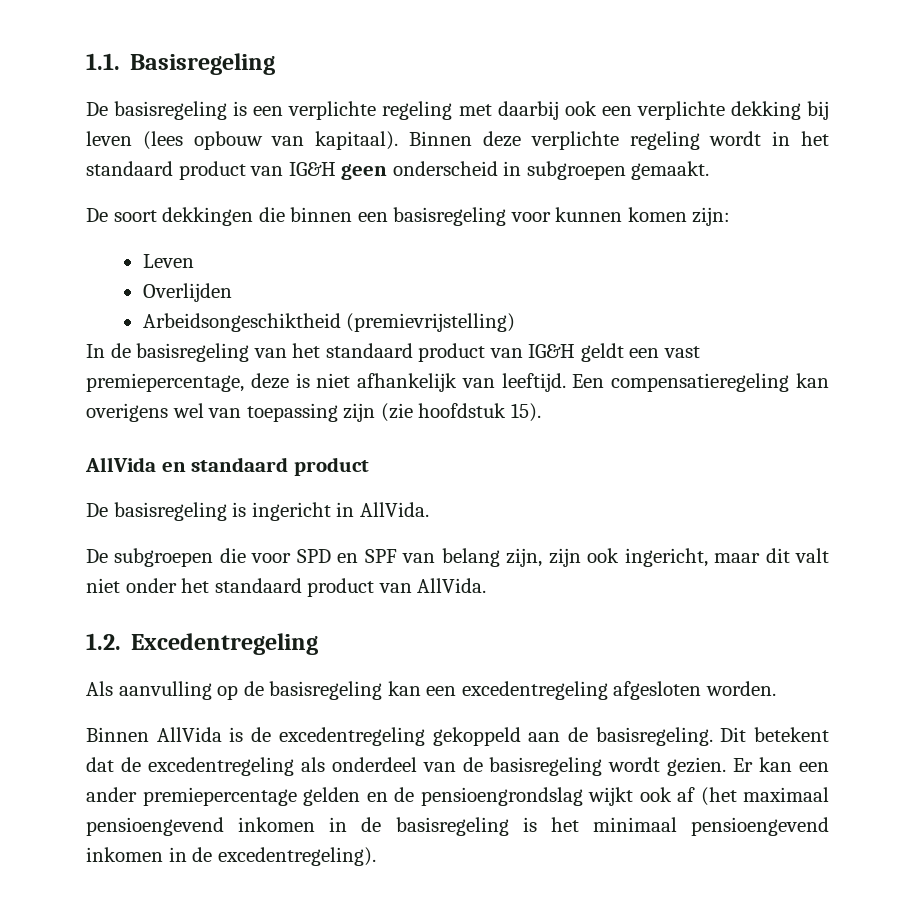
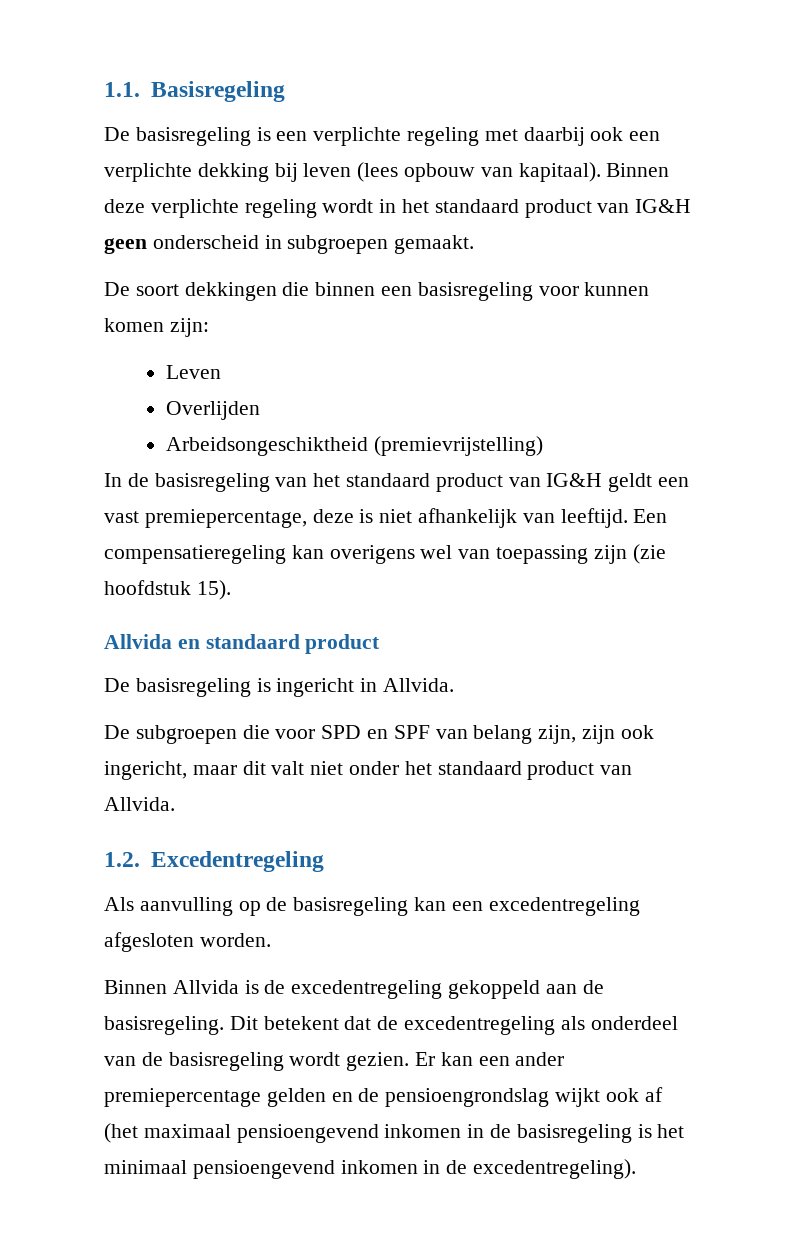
- AllVida en standaard product
+ Allvida en standaard product
- De basisregeling is ingericht in AllVida.
+ De basisregeling is ingericht in Allvida.
- De subgroepen die voor SPD en SPF van belang zijn, zijn ook ingericht, maar dit valt niet onder het standaard product van AllVida.
+ De subgroepen die voor SPD en SPF van belang zijn, zijn ook ingericht, maar dit valt niet onder het standaard product van Allvida.
- Binnen AllVida is de excedentregeling gekoppeld aan de basisregeling.
+ Binnen Allvida is de excedentregeling gekoppeld aan de basisregeling.

